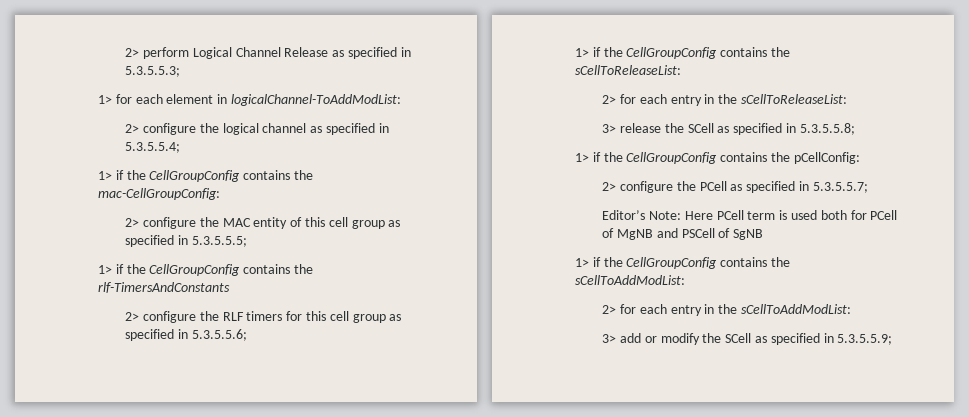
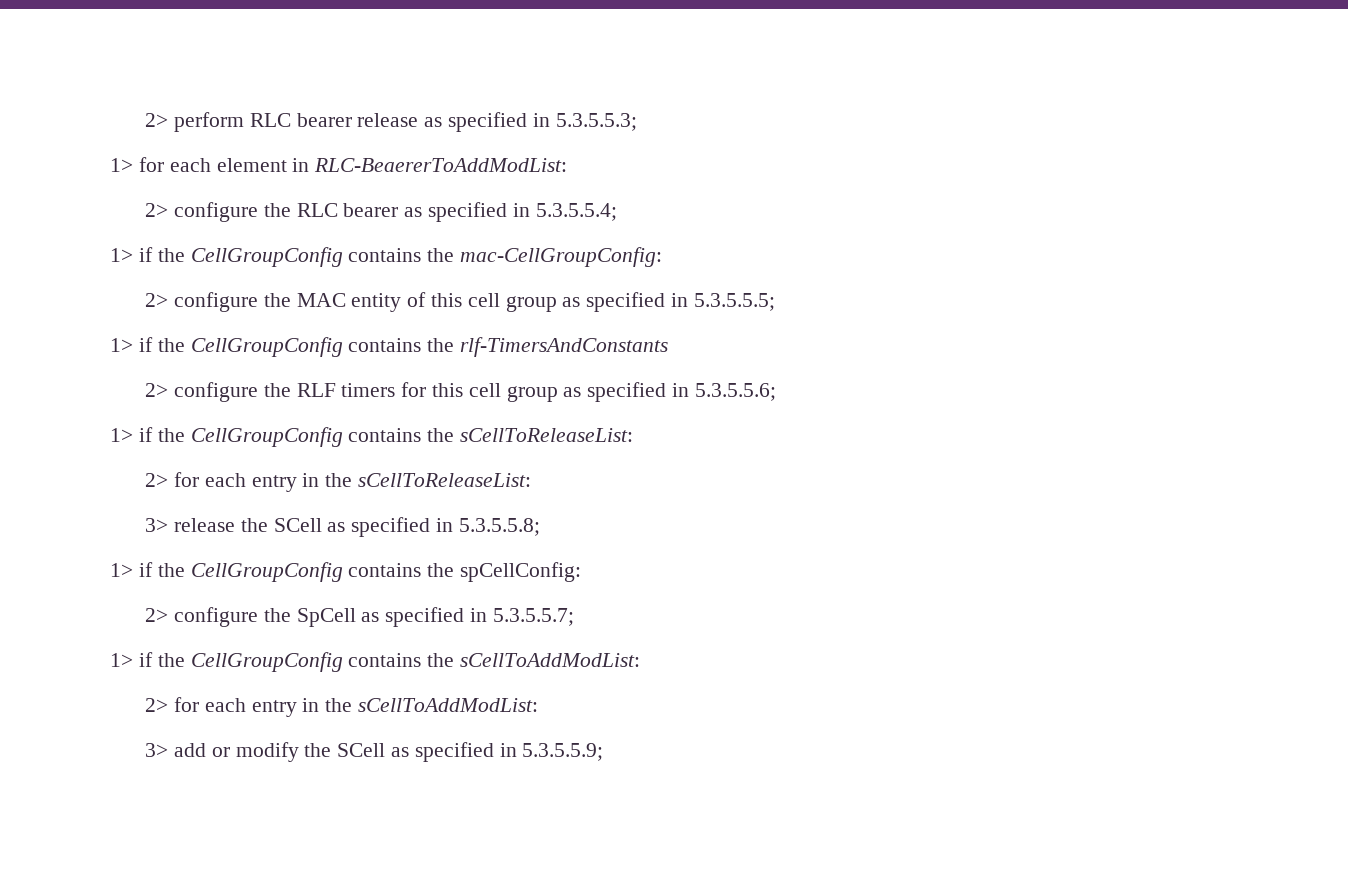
- 2> perform Logical Channel Release as specified in 5.3.5.5.3;
+ 2> perform RLC bearer release as specified in 5.3.5.5.3;
- 1> for each element in logicalChannel-ToAddModList:
- 2> configure the logical channel as specified in 5.3.5.5.4;
+ 1> for each element in RLC-BeaererToAddModList:
+ 2> configure the RLC bearer as specified in 5.3.5.5.4;
- 1> if the CellGroupConfig contains the pCellConfig:
- 2> configure the PCell as specified in 5.3.5.5.7;
+ 1> if the CellGroupConfig contains the spCellConfig:
+ 2> configure the SpCell as specified in 5.3.5.5.7;
- Editor’s Note: Here PCell term is used both for PCell of MgNB and PSCell of SgNB

